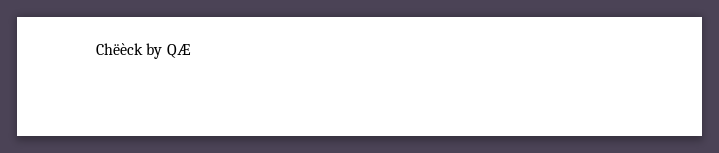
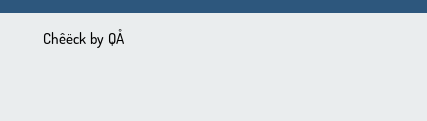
- Chëèck by QÆ
+ Chêëck by QÅ

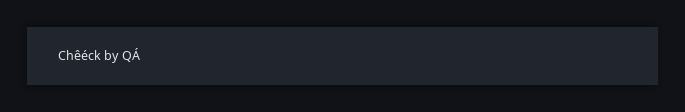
- Chêëck by QÅ
+ Chêéck by QÁ

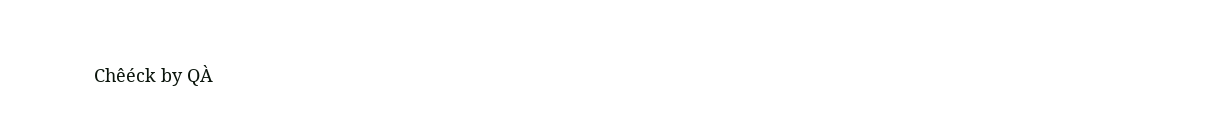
- Chêéck by QÁ
+ Chêéck by QÀ

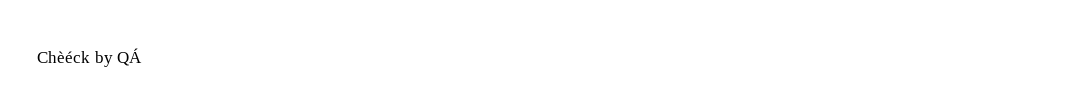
- Chêéck by QÀ
+ Chèéck by QÁ

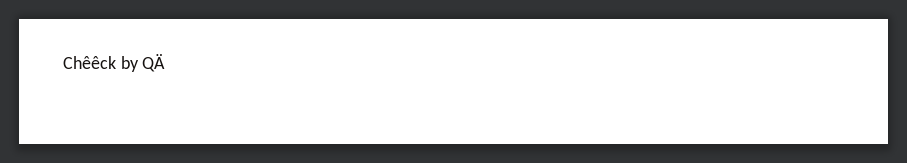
- Chèéck by QÁ
+ Chêêck by QÄ

